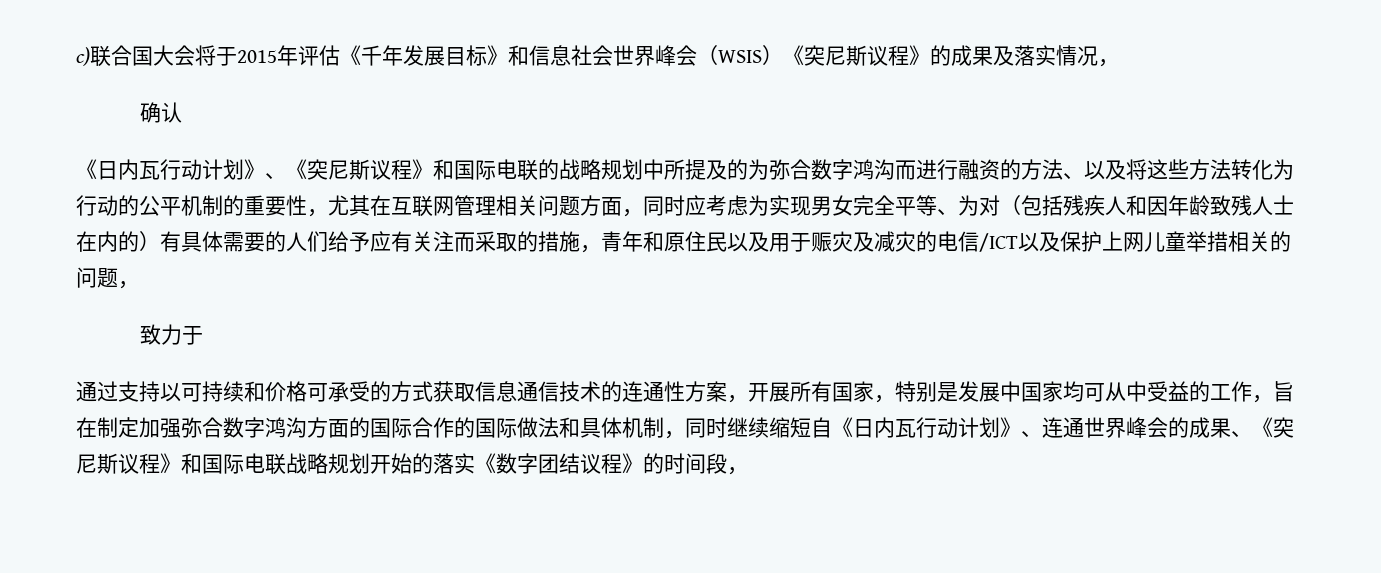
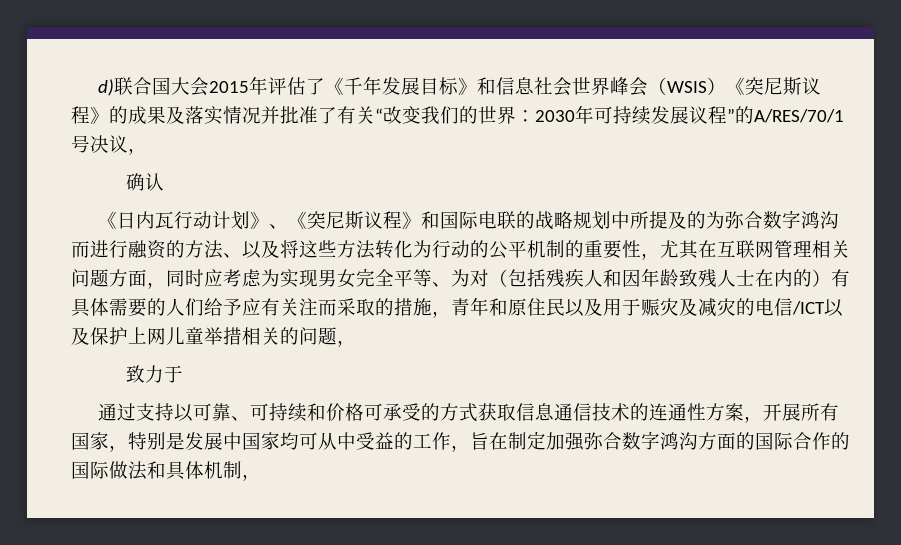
- c)联合国大会将于2015年评估《千年发展目标》和信息社会世界峰会（WSIS）《突尼斯议程》的成果及落实情况，
+ d)联合国大会2015年评估了《千年发展目标》和信息社会世界峰会（WSIS）《突尼斯议程》的成果及落实情况并批准了有关“改变我们的世界：2030年可持续发展议程”的A/RES/70/1号决议，
- 通过支持以可持续和价格可承受的方式获取信息通信技术的连通性方案，开展所有国家，特别是发展中国家均可从中受益的工作，旨在制定加强弥合数字鸿沟方面的国际合作的国际做法和具体机制，同时继续缩短自《日内瓦行动计划》、连通世界峰会的成果、《突尼斯议程》和国际电联战略规划开始的落实《数字团结议程》的时间段，
+ 通过支持以可靠、可持续和价格可承受的方式获取信息通信技术的连通性方案，开展所有国家，特别是发展中国家均可从中受益的工作，旨在制定加强弥合数字鸿沟方面的国际合作的国际做法和具体机制，

